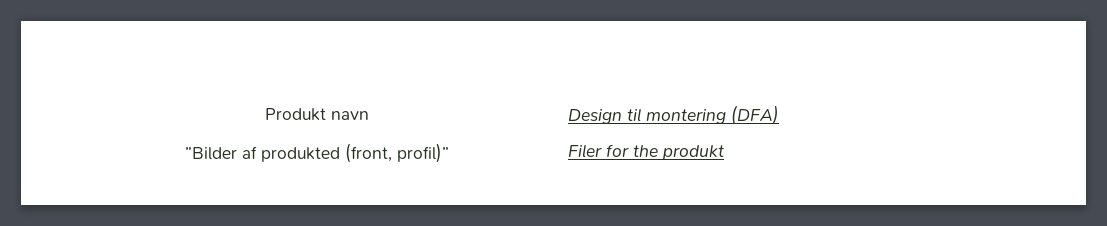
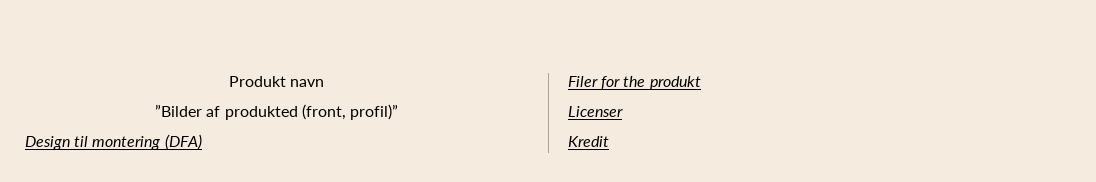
+ Licenser
+ Kredit

